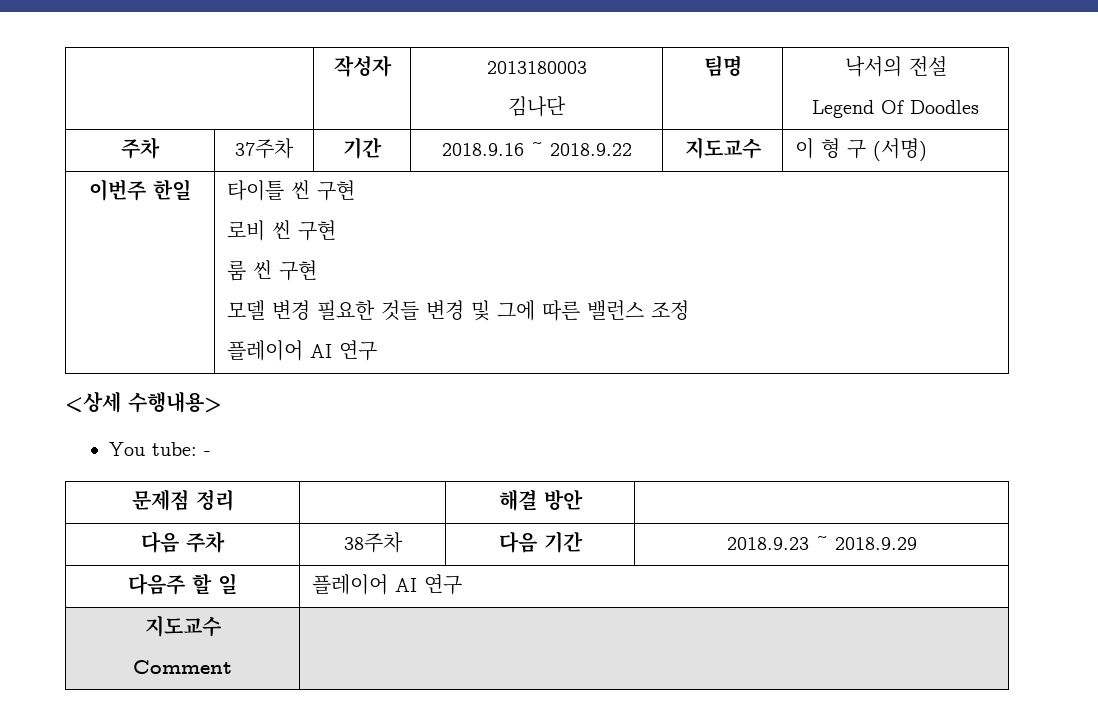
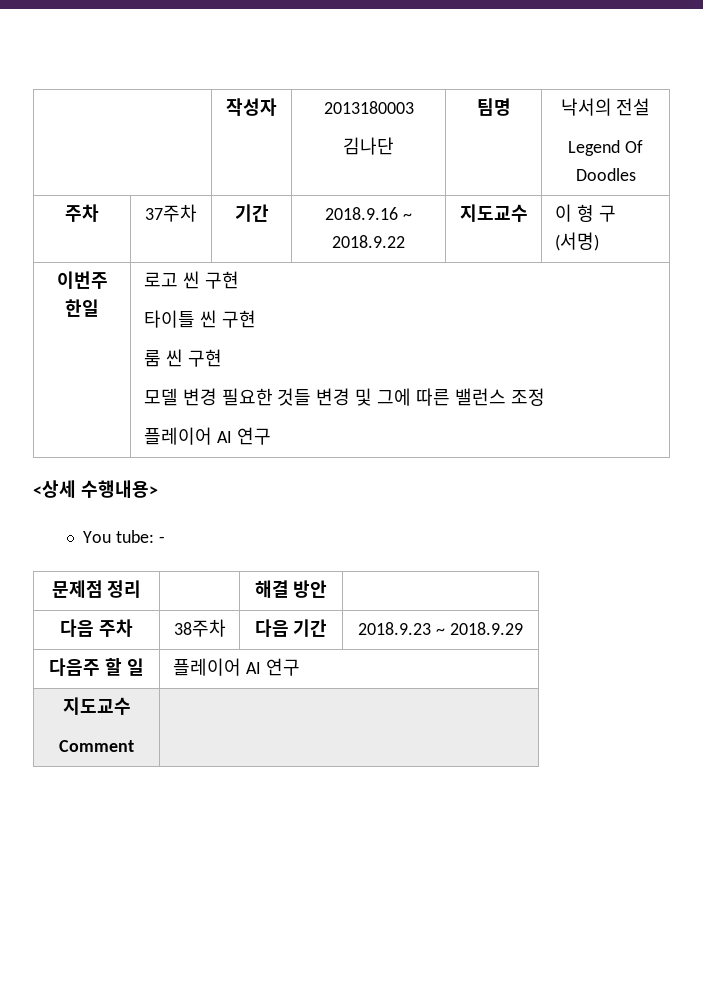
- 이번주 한일 | 타이틀 씬 구현
- 로비 씬 구현
+ 이번주 한일 | 로고 씬 구현
+ 타이틀 씬 구현

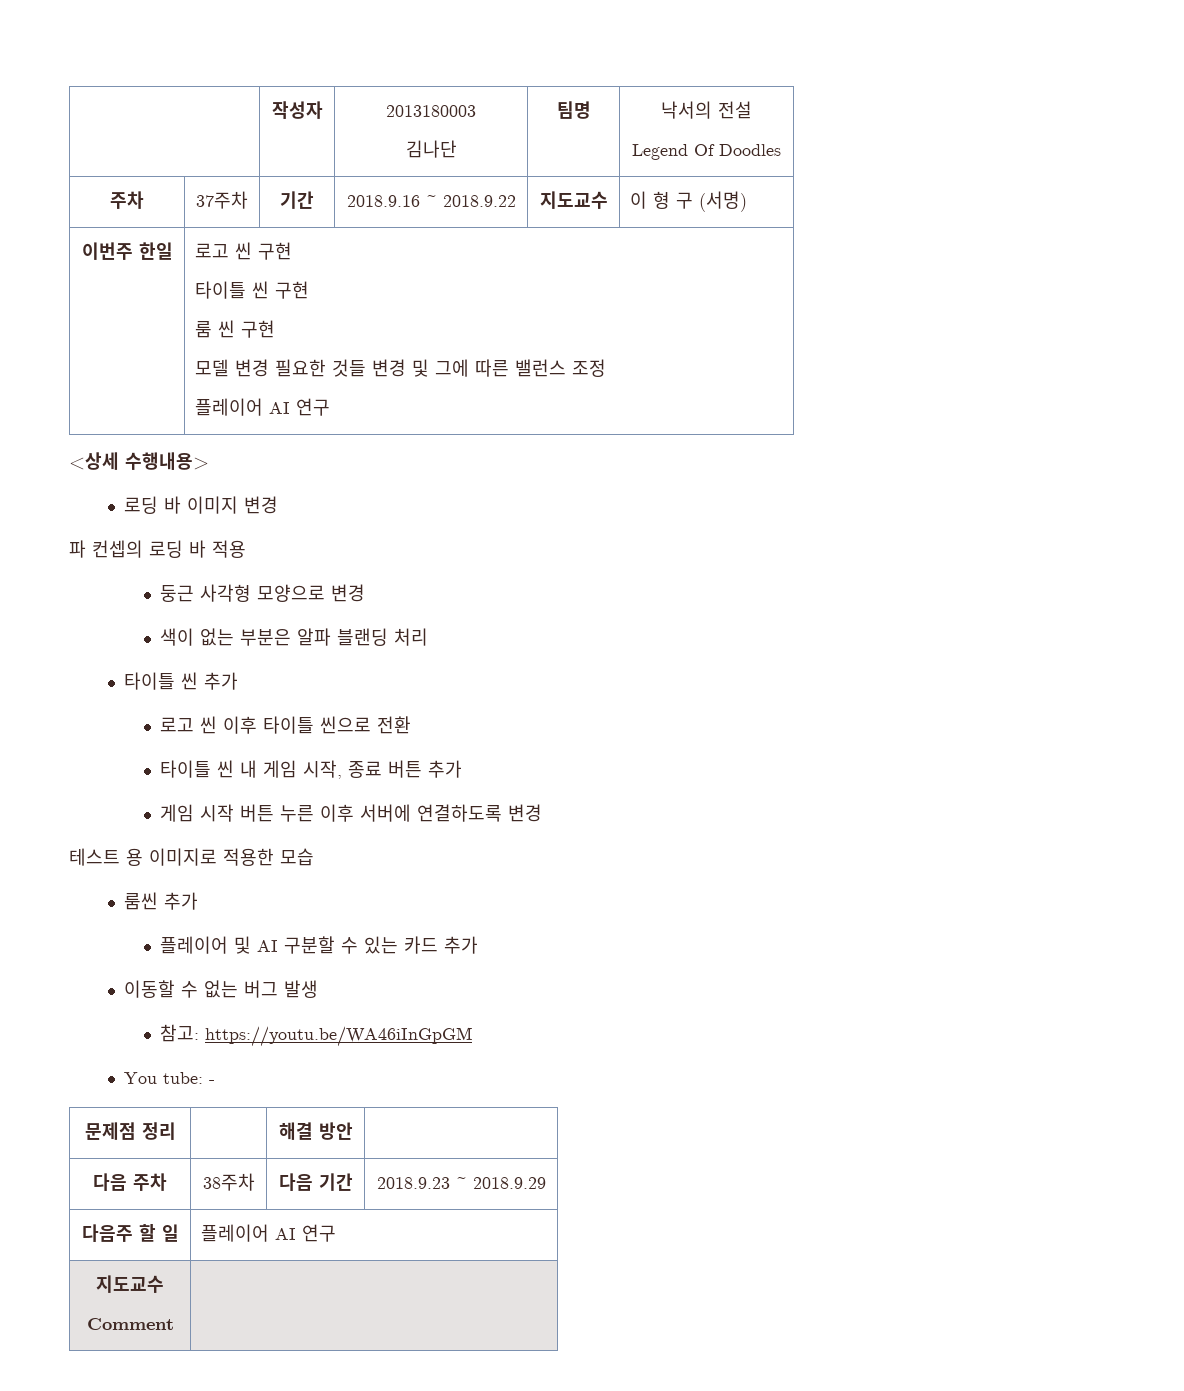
+ 로딩 바 이미지 변경
+ 파 컨셉의 로딩 바 적용
+ 둥근 사각형 모양으로 변경
+ 색이 없는 부분은 알파 블랜딩 처리
+ 타이틀 씬 추가
+ 로고 씬 이후 타이틀 씬으로 전환
+ 타이틀 씬 내 게임 시작, 종료 버튼 추가
+ 게임 시작 버튼 누른 이후 서버에 연결하도록 변경
+ 테스트 용 이미지로 적용한 모습
+ 룸씬 추가
+ 플레이어 및 AI 구분할 수 있는 카드 추가
+ 이동할 수 없는 버그 발생
+ 참고: https://youtu.be/WA46iInGpGM

